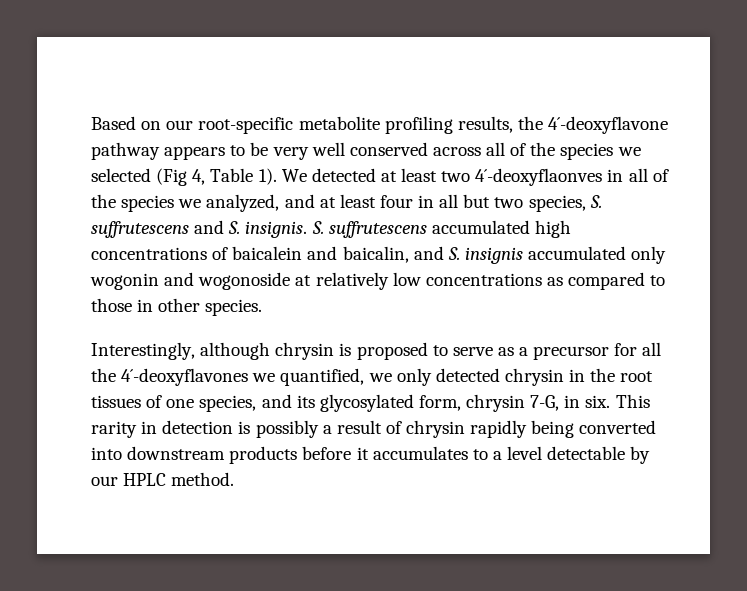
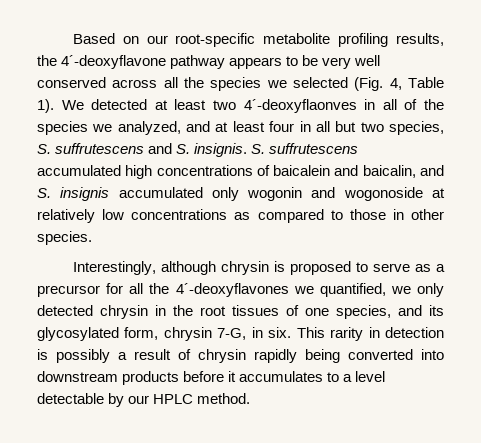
- Based on our root-specific metabolite profiling results, the 4´-deoxyflavone pathway appears to be very well conserved across all of the species we selected (Fig 4, Table 1).
+ Based on our root-specific metabolite profiling results, the 4´-deoxyflavone pathway appears to be very well conserved across all the species we selected (Fig. 4, Table 1).

